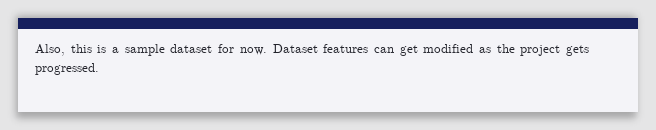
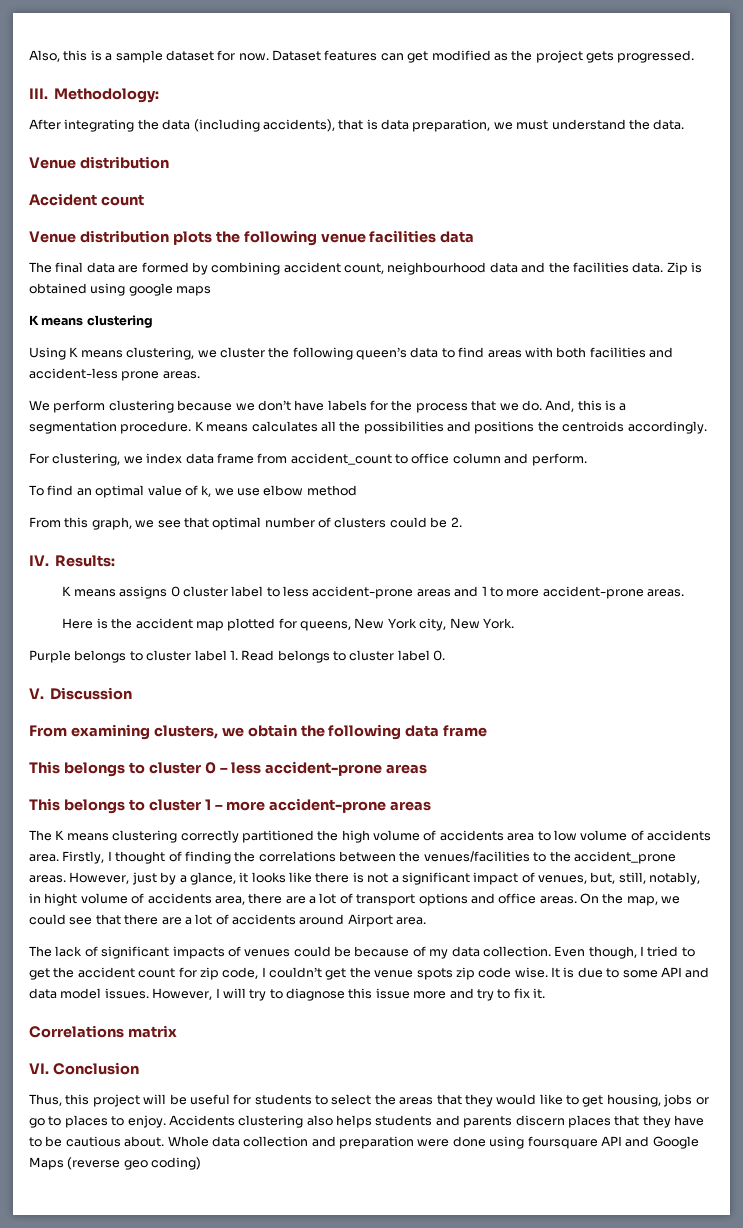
+ III. Methodology:
+ After integrating the data (including accidents), that is data preparation, we must understand the data.
+ Venue distribution
+ Accident count
+ Venue distribution plots the following venue facilities data
+ The final data are formed by combining accident count, neighbourhood data and the facilities data. Zip is obtained using google maps
+ K means clustering
+ Using K means clustering, we cluster the following queen’s data to find areas with both facilities and accident-less prone areas.
+ We perform clustering because we don’t have labels for the process that we do. And, this is a segmentation procedure. K means calculates all the possibilities and positions the centroids accordingly.
+ For clustering, we index data frame from accident_count to office column and perform.
+ To find an optimal value of k, we use elbow method
+ From this graph, we see that optimal number of clusters could be 2.
+ IV. Results:
+ K means assigns 0 cluster label to less accident-prone areas and 1 to more accident-prone areas.
+ Here is the accident map plotted for queens, New York city, New York.
+ Purple belongs to cluster label 1. Read belongs to cluster label 0.
+ V. Discussion
+ From examining clusters, we obtain the following data frame
+ This belongs to cluster 0 – less accident-prone areas
+ This belongs to cluster 1 – more accident-prone areas
+ The K means clustering correctly partitioned the high volume of accidents area to low volume of accidents area. Firstly, I thought of finding the correlations between the venues/facilities to the accident_prone areas. However, just by a glance, it looks like there is not a significant impact of venues, but, still, notably, in hight volume of accidents area, there are a lot of transport options and office areas. On the map, we could see that there are a lot of accidents around Airport area.
+ The lack of significant impacts of venues could be because of my data collection. Even though, I tried to get the accident count for zip code, I couldn’t get the venue spots zip code wise. It is due to some API and data model issues. However, I will try to diagnose this issue more and try to fix it.
+ Correlations matrix
+ VI. Conclusion
+ Thus, this project will be useful for students to select the areas that they would like to get housing, jobs or go to places to enjoy. Accidents clustering also helps students and parents discern places that they have to be cautious about. Whole data collection and preparation were done using foursquare API and Google Maps (reverse geo coding)

